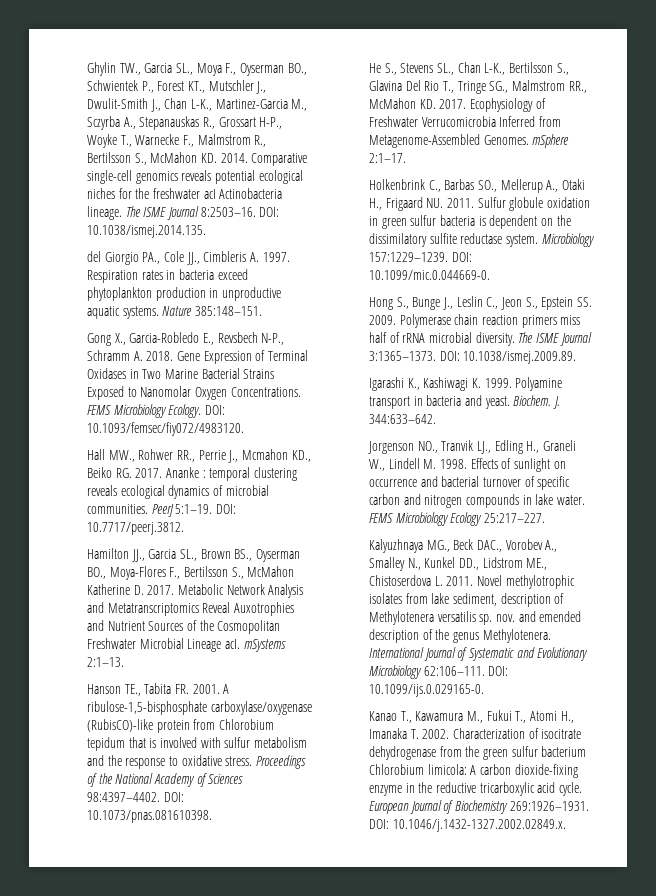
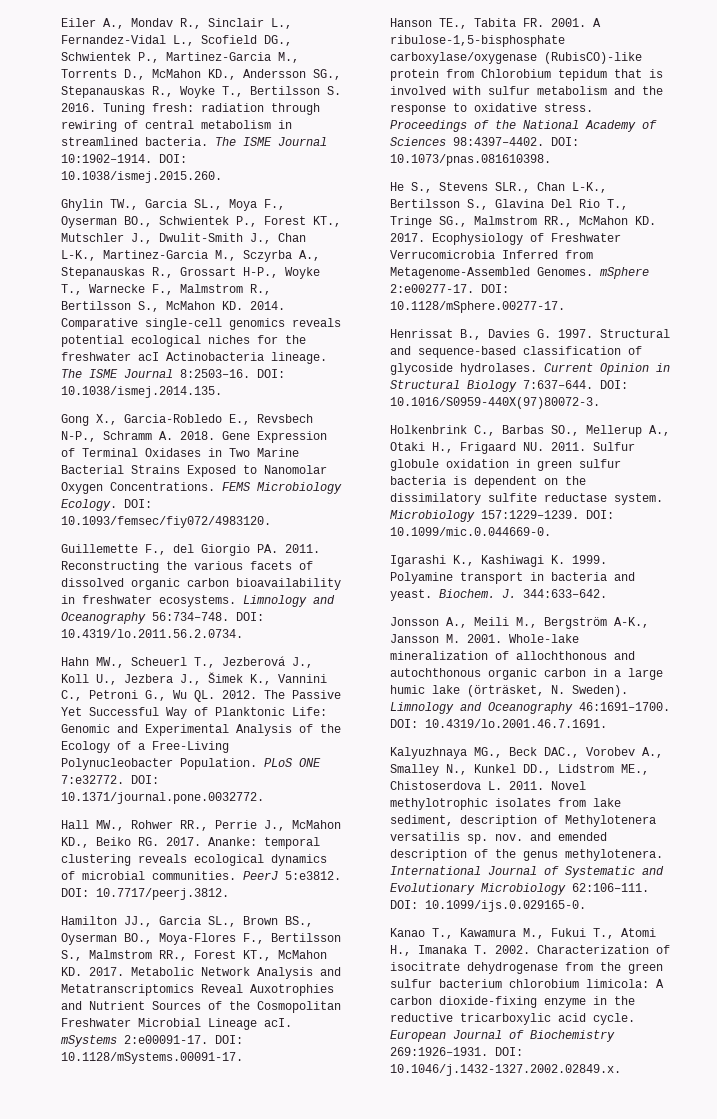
+ Eiler A., Mondav R., Sinclair L., Fernandez-Vidal L., Scofield DG., Schwientek P., Martinez-Garcia M., Torrents D., McMahon KD., Andersson SG., Stepanauskas R., Woyke T., Bertilsson S. 2016. Tuning fresh: radiation through rewiring of central metabolism in streamlined bacteria. The ISME Journal 10:1902–1914. DOI: 10.1038/ismej.2015.260.
- del Giorgio PA., Cole JJ., Cimbleris A. 1997. Respiration rates in bacteria exceed phytoplankton production in unproductive aquatic systems. Nature 385:148–151.
+ Guillemette F., del Giorgio PA. 2011. Reconstructing the various facets of dissolved organic carbon bioavailability in freshwater ecosystems. Limnology and Oceanography 56:734–748. DOI: 10.4319/lo.2011.56.2.0734.
+ Hahn MW., Scheuerl T., Jezberová J., Koll U., Jezbera J., Šimek K., Vannini C., Petroni G., Wu QL. 2012. The Passive Yet Successful Way of Planktonic Life: Genomic and Experimental Analysis of the Ecology of a Free-Living Polynucleobacter Population. PLoS ONE 7:e32772. DOI: 10.1371/journal.pone.0032772.
- Hall MW., Rohwer RR., Perrie J., Mcmahon KD., Beiko RG. 2017.
+ Hall MW., Rohwer RR., Perrie J., McMahon KD., Beiko RG. 2017.
- Ananke : temporal clustering reveals ecological dynamics of microbial communities.
+ Ananke: temporal clustering reveals ecological dynamics of microbial communities.
- PeerJ 5:1–19.
+ PeerJ 5:e3812.
- Hamilton JJ., Garcia SL., Brown BS., Oyserman BO., Moya-Flores F., Bertilsson S., McMahon Katherine D. 2017.
+ Hamilton JJ., Garcia SL., Brown BS., Oyserman BO., Moya-Flores F., Bertilsson S., Malmstrom RR., Forest KT., McMahon KD. 2017.
- Metabolic Network Analysis and Metatranscriptomics Reveal Auxotrophies and Nutrient Sources of the Cosmopolitan Freshwater Microbial Lineage acI. mSystems 2:1–13.
+ Metabolic Network Analysis and Metatranscriptomics Reveal Auxotrophies and Nutrient Sources of the Cosmopolitan Freshwater Microbial Lineage acI. mSystems 2:e00091-17. DOI: 10.1128/mSystems.00091-17.
- He S., Stevens SL., Chan L-K., Bertilsson S., Glavina Del Rio T., Tringe SG., Malmstrom RR., McMahon KD. 2017.
+ He S., Stevens SLR., Chan L-K., Bertilsson S., Glavina Del Rio T., Tringe SG., Malmstrom RR., McMahon KD. 2017.
- Ecophysiology of Freshwater Verrucomicrobia Inferred from Metagenome-Assembled Genomes. mSphere 2:1–17.
+ Ecophysiology of Freshwater Verrucomicrobia Inferred from Metagenome-Assembled Genomes. mSphere 2:e00277-17. DOI: 10.1128/mSphere.00277-17.
+ Henrissat B., Davies G. 1997. Structural and sequence-based classification of glycoside hydrolases. Current Opinion in Structural Biology 7:637–644. DOI: 10.1016/S0959-440X(97)80072-3.
- Hong S., Bunge J., Leslin C., Jeon S., Epstein SS. 2009. Polymerase chain reaction primers miss half of rRNA microbial diversity. The ISME Journal 3:1365–1373. DOI: 10.1038/ismej.2009.89.
- Jorgenson NO., Tranvik LJ., Edling H., Graneli W., Lindell M. 1998. Effects of sunlight on occurrence and bacterial turnover of specific carbon and nitrogen compounds in lake water. FEMS Microbiology Ecology 25:217–227.
+ Jonsson A., Meili M., Bergström A-K., Jansson M. 2001. Whole-lake mineralization of allochthonous and autochthonous organic carbon in a large humic lake (örträsket, N. Sweden). Limnology and Oceanography 46:1691–1700. DOI: 10.4319/lo.2001.46.7.1691.
- Novel methylotrophic isolates from lake sediment, description of Methylotenera versatilis sp. nov. and emended description of the genus Methylotenera.
+ Novel methylotrophic isolates from lake sediment, description of Methylotenera versatilis sp. nov. and emended description of the genus methylotenera.
- Characterization of isocitrate dehydrogenase from the green sulfur bacterium Chlorobium limicola: A carbon dioxide-fixing enzyme in the reductive tricarboxylic acid cycle.
+ Characterization of isocitrate dehydrogenase from the green sulfur bacterium chlorobium limicola: A carbon dioxide-fixing enzyme in the reductive tricarboxylic acid cycle.

